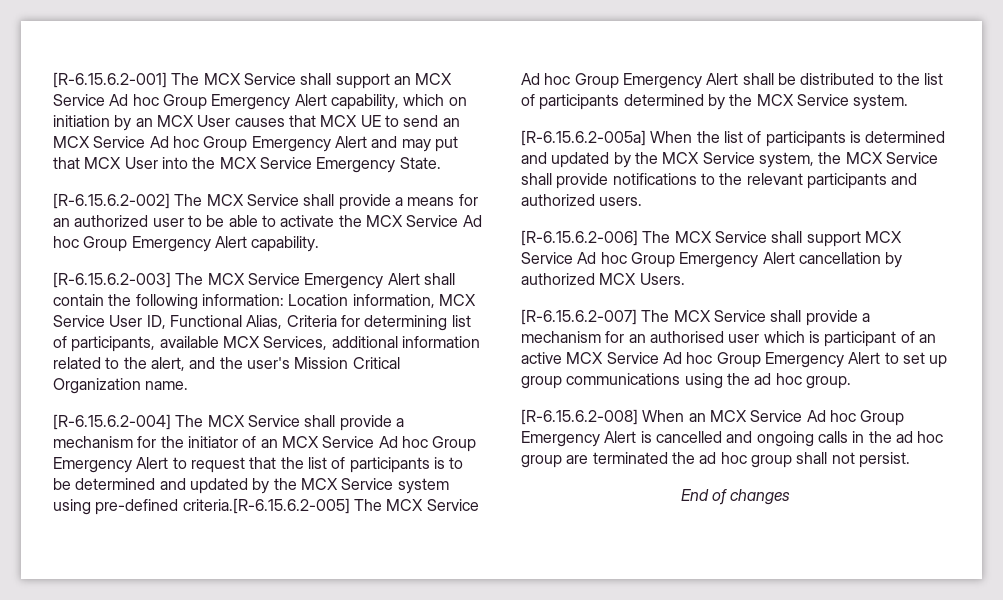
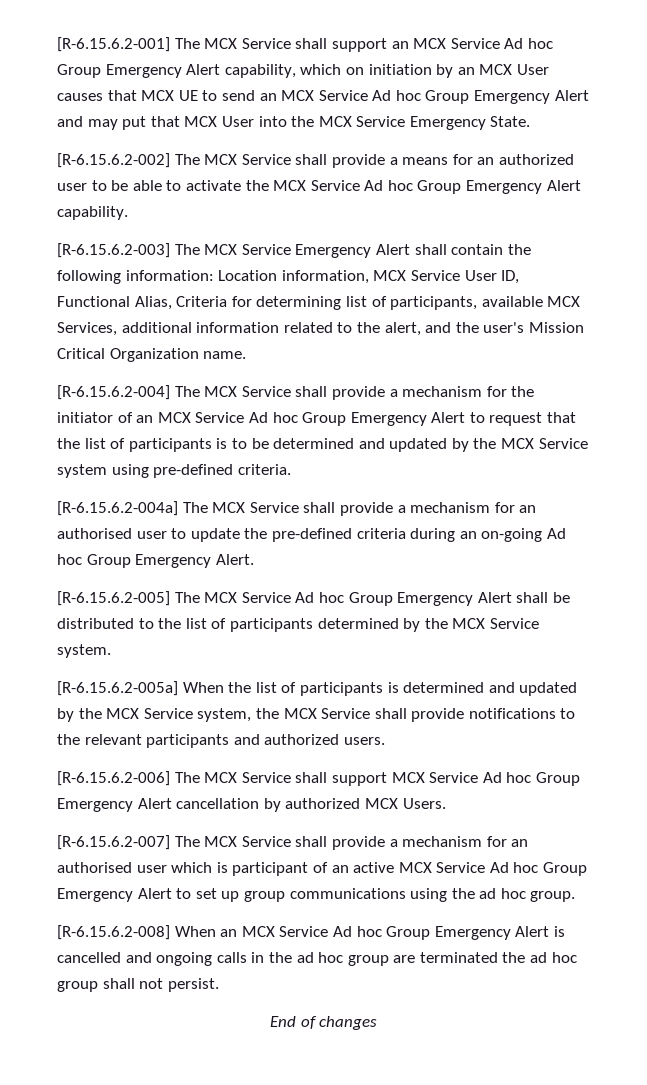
- [R-6.15.6.2-004] The MCX Service shall provide a mechanism for the initiator of an MCX Service Ad hoc Group Emergency Alert to request that the list of participants is to be determined and updated by the MCX Service system using pre-defined criteria.[R-6.15.6.2-005] The MCX Service Ad hoc Group Emergency Alert shall be distributed to the list of participants determined by the MCX Service system.
+ [R-6.15.6.2-004] The MCX Service shall provide a mechanism for the initiator of an MCX Service Ad hoc Group Emergency Alert to request that the list of participants is to be determined and updated by the MCX Service system using pre-defined criteria.
+ [R-6.15.6.2-004a] The MCX Service shall provide a mechanism for an authorised user to update the pre-defined criteria during an on-going Ad hoc Group Emergency Alert.
+ [R-6.15.6.2-005] The MCX Service Ad hoc Group Emergency Alert shall be distributed to the list of participants determined by the MCX Service system.

